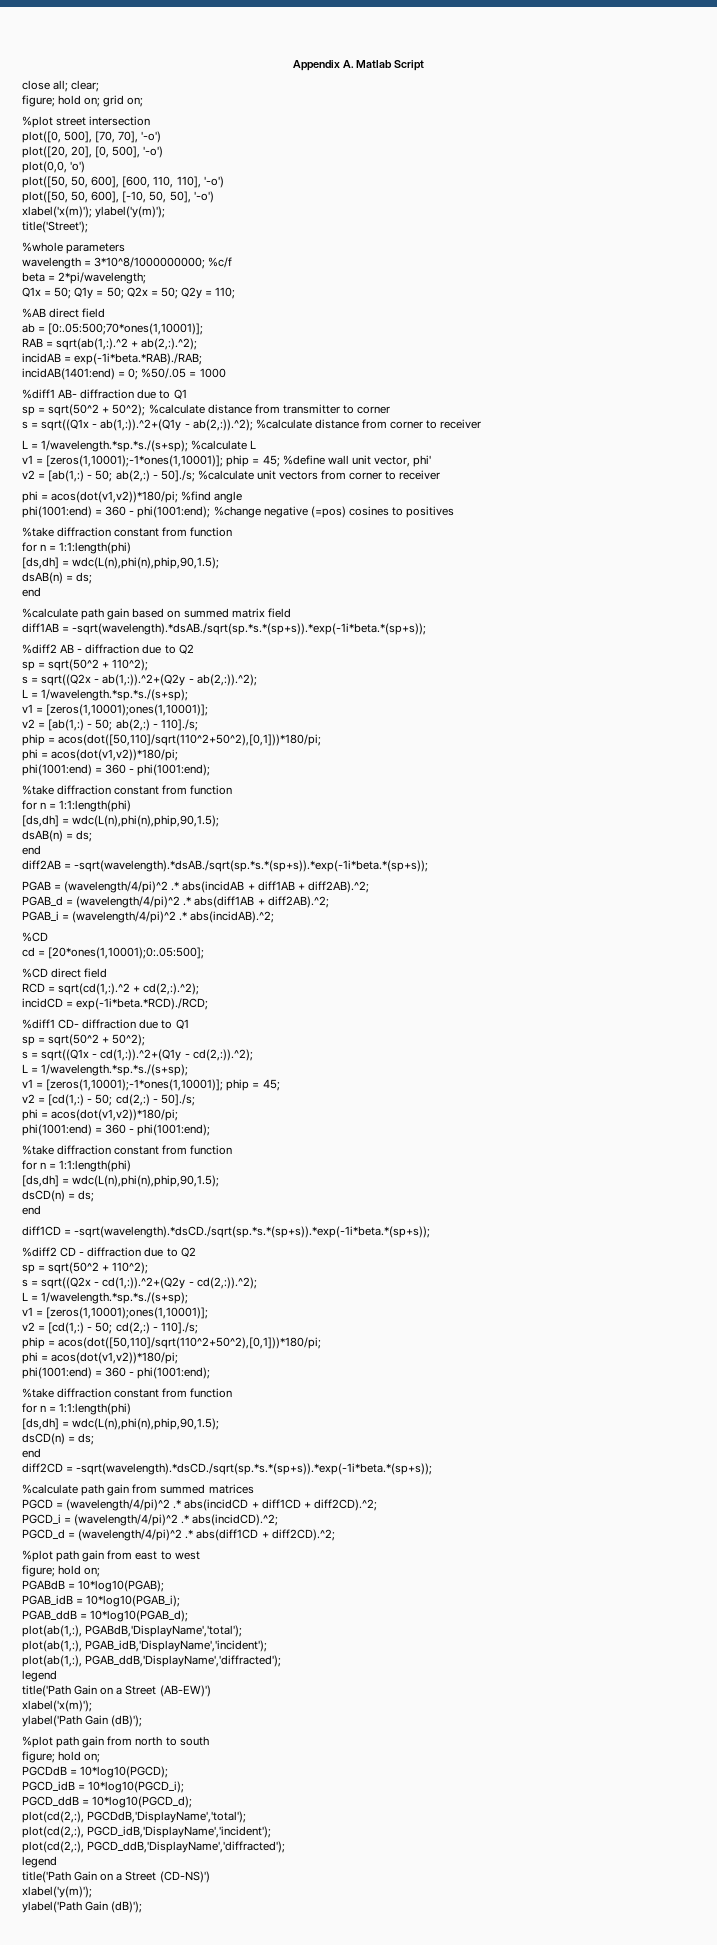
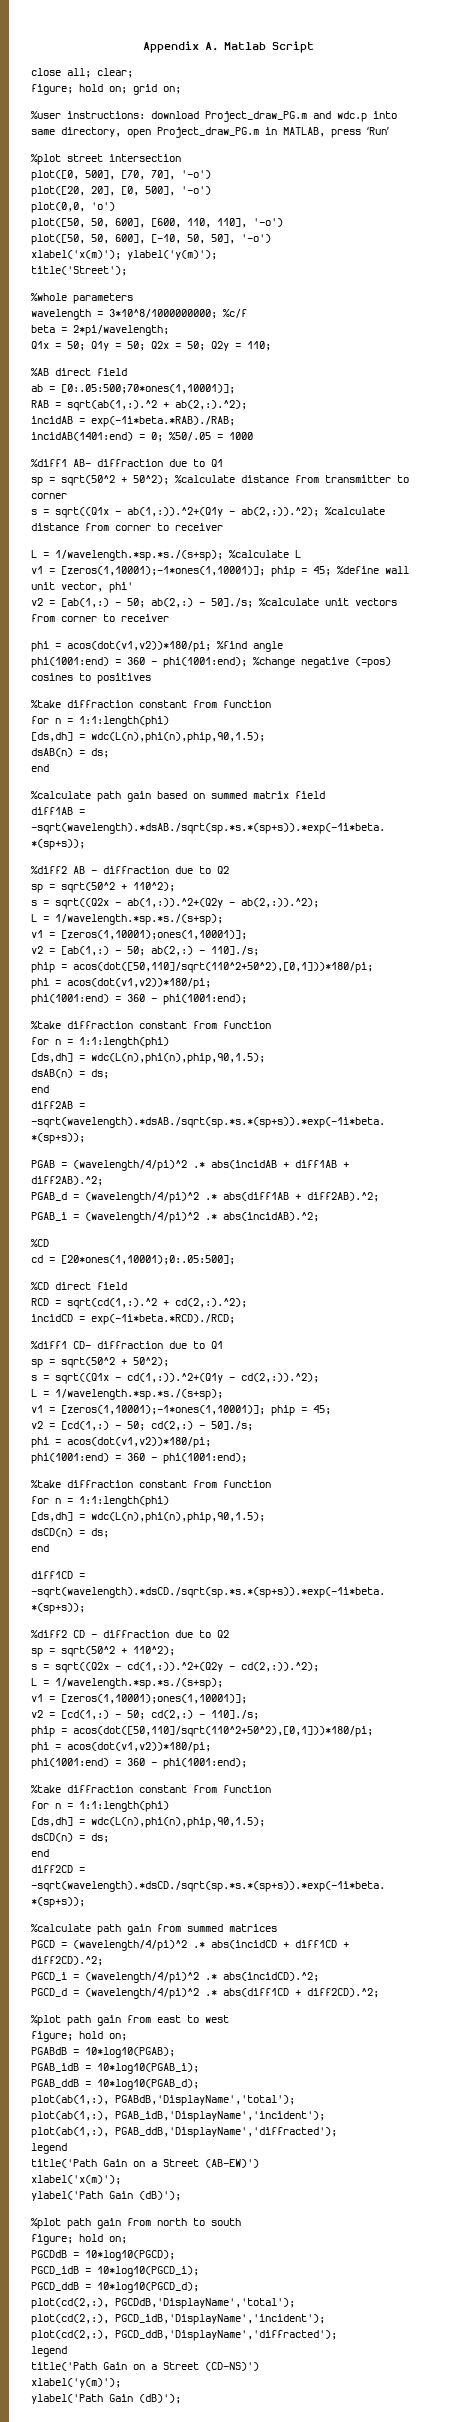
+ %user instructions: download Project_draw_PG.m and wdc.p into same directory, open Project_draw_PG.m in MATLAB, press ‘Run’

